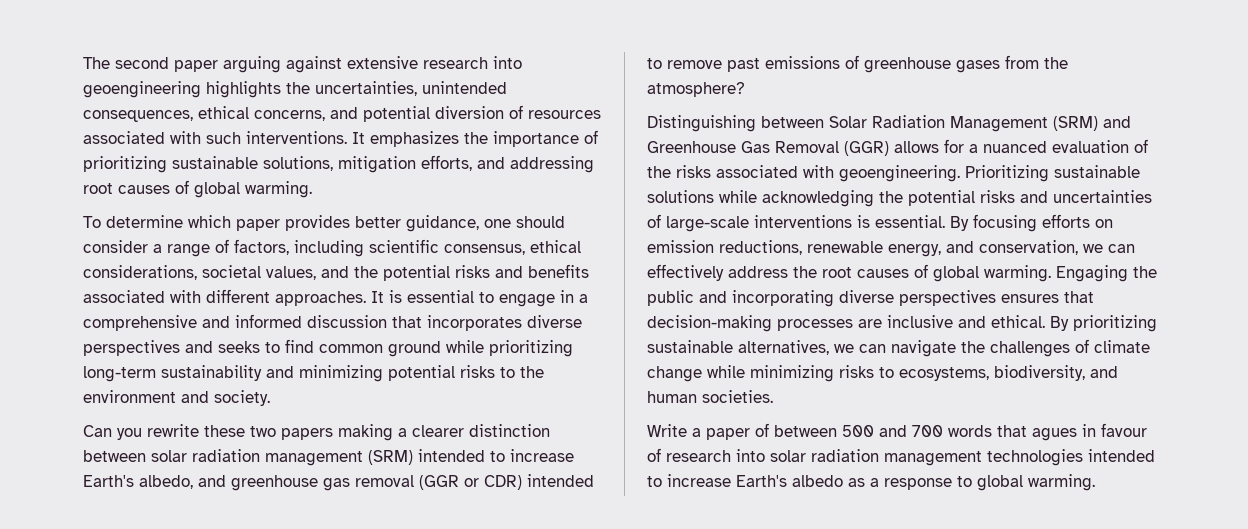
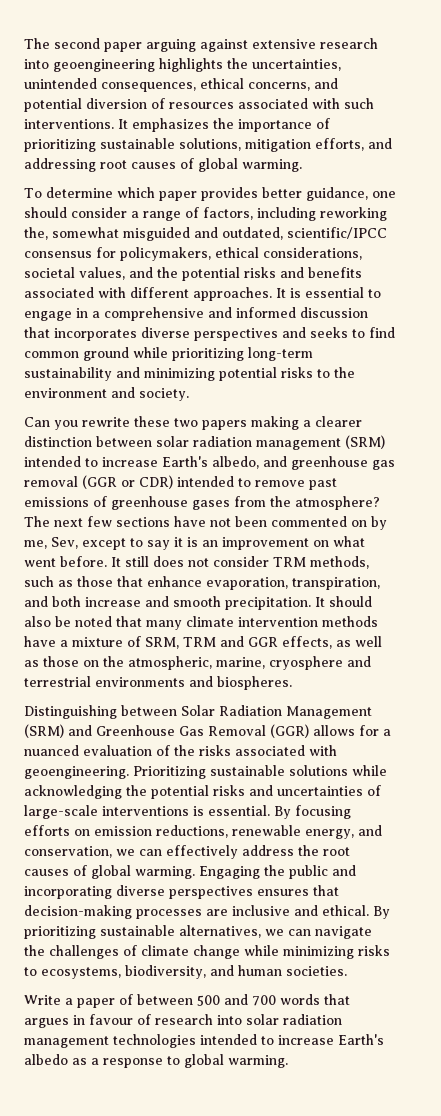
- To determine which paper provides better guidance, one should consider a range of factors, including scientific consensus, ethical considerations, societal values, and the potential risks and benefits associated with different approaches.
+ To determine which paper provides better guidance, one should consider a range of factors, including reworking the, somewhat misguided and outdated, scientific/IPCC consensus for policymakers, ethical considerations, societal values, and the potential risks and benefits associated with different approaches.
+ The next few sections have not been commented on by me, Sev, except to say it is an improvement on what went before. It still does not consider TRM methods, such as those that enhance evaporation, transpiration, and both increase and smooth precipitation. It should also be noted that many climate intervention methods have a mixture of SRM, TRM and GGR effects, as well as those on the atmospheric, marine, cryosphere and terrestrial environments and biospheres.
- Write a paper of between 500 and 700 words that agues in favour of research into solar radiation management technologies intended to increase Earth's albedo as a response to global warming.
+ Write a paper of between 500 and 700 words that argues in favour of research into solar radiation management technologies intended to increase Earth's albedo as a response to global warming.

